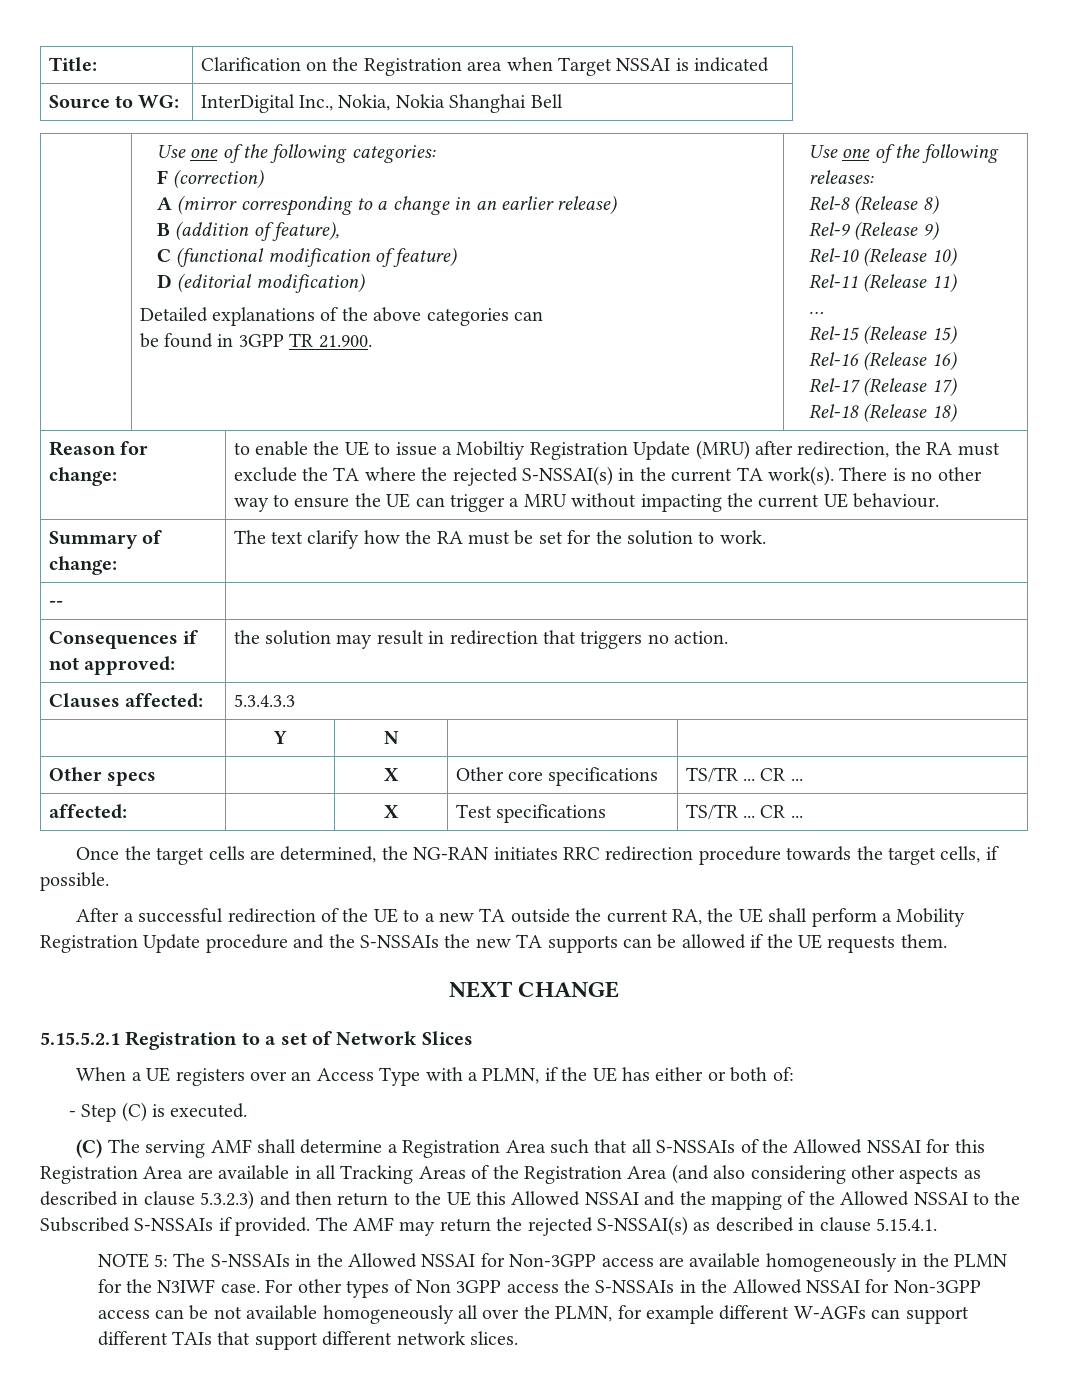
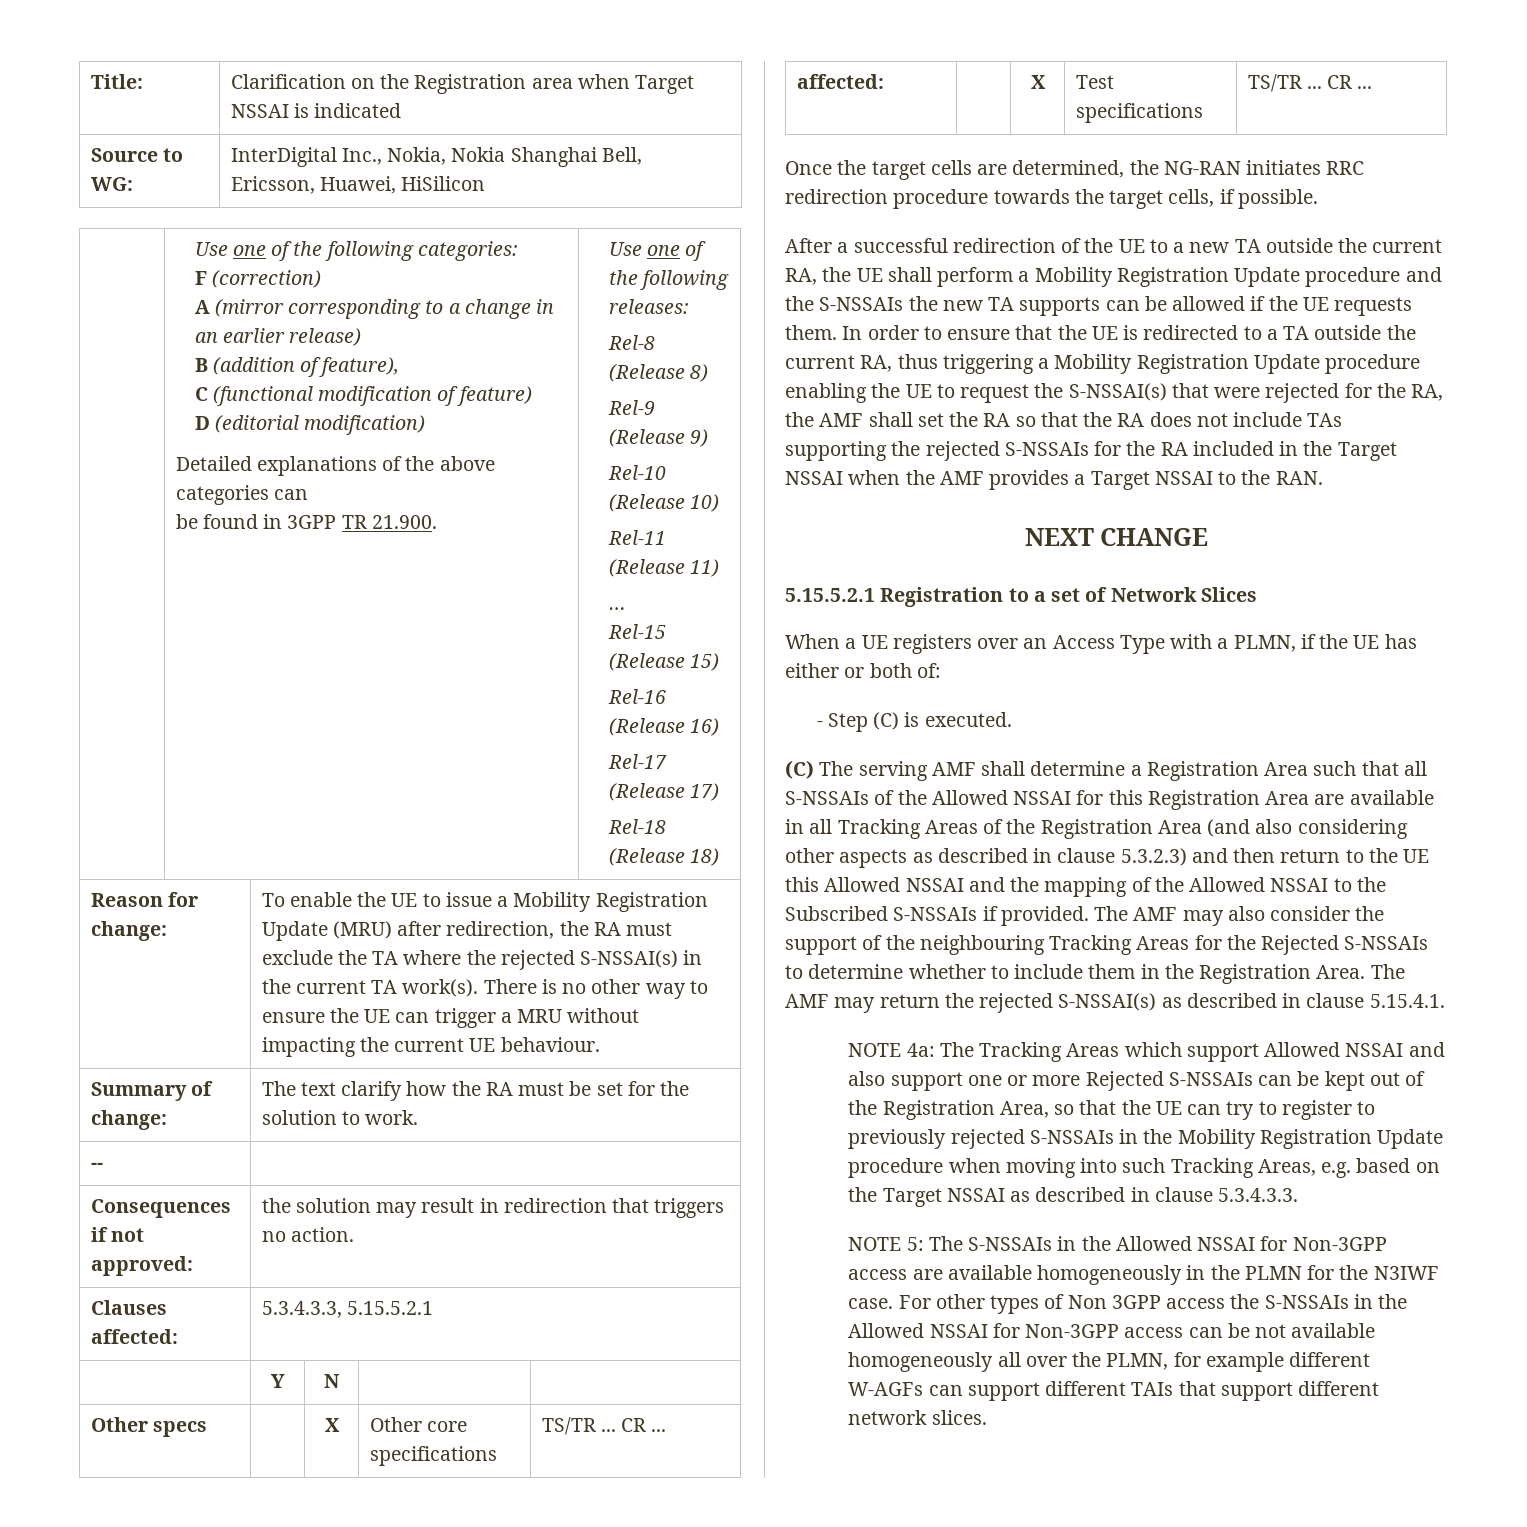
- Source to WG: | InterDigital Inc., Nokia, Nokia Shanghai Bell
+ Source to WG: | InterDigital Inc., Nokia, Nokia Shanghai Bell, Ericsson, Huawei, HiSilicon
- to enable the UE to issue a Mobiltiy Registration Update (MRU) after redirection, the RA must exclude the TA where the rejected S-NSSAI(s) in the current TA work(s).
+ To enable the UE to issue a Mobility Registration Update (MRU) after redirection, the RA must exclude the TA where the rejected S-NSSAI(s) in the current TA work(s).
- Clauses affected: | 5.3.4.3.3
+ Clauses affected: | 5.3.4.3.3, 5.15.5.2.1
+ In order to ensure that the UE is redirected to a TA outside the current RA, thus triggering a Mobility Registration Update procedure enabling the UE to request the S-NSSAI(s) that were rejected for the RA, the AMF shall set the RA so that the RA does not include TAs supporting the rejected S-NSSAIs for the RA included in the Target NSSAI when the AMF provides a Target NSSAI to the RAN.
- The AMF may return the rejected S-NSSAI(s) as described in clause 5.15.4.1.
+ The AMF may also consider the support of the neighbouring Tracking Areas for the Rejected S-NSSAIs to determine whether to include them in the Registration Area. The AMF may return the rejected S-NSSAI(s) as described in clause 5.15.4.1.
+ NOTE 4a: The Tracking Areas which support Allowed NSSAI and also support one or more Rejected S-NSSAIs can be kept out of the Registration Area, so that the UE can try to register to previously rejected S-NSSAIs in the Mobility Registration Update procedure when moving into such Tracking Areas, e.g. based on the Target NSSAI as described in clause 5.3.4.3.3.

